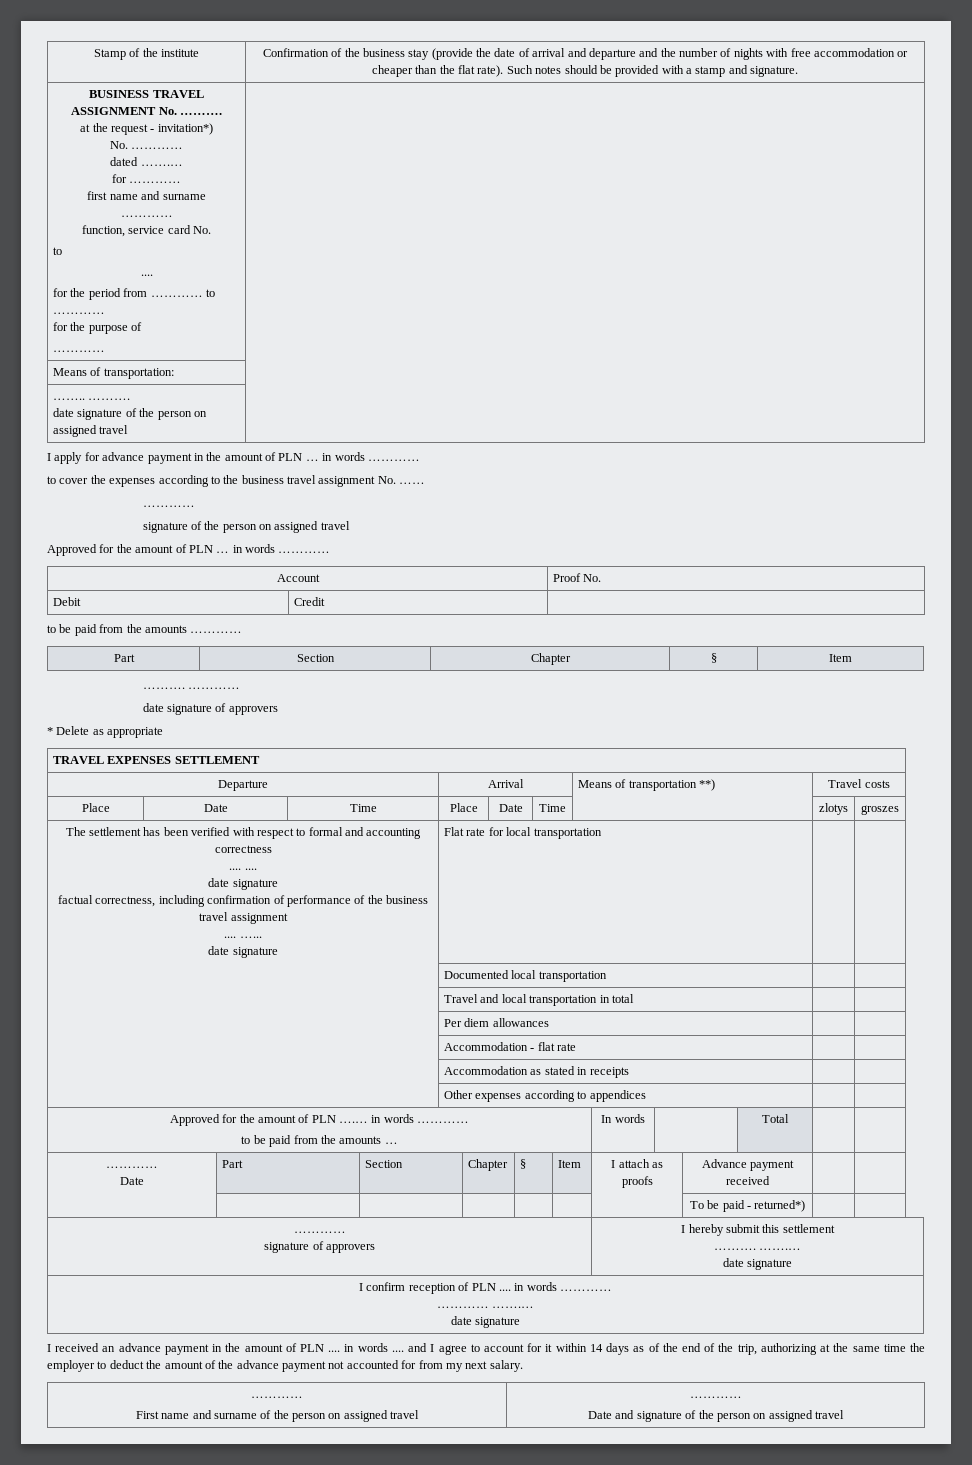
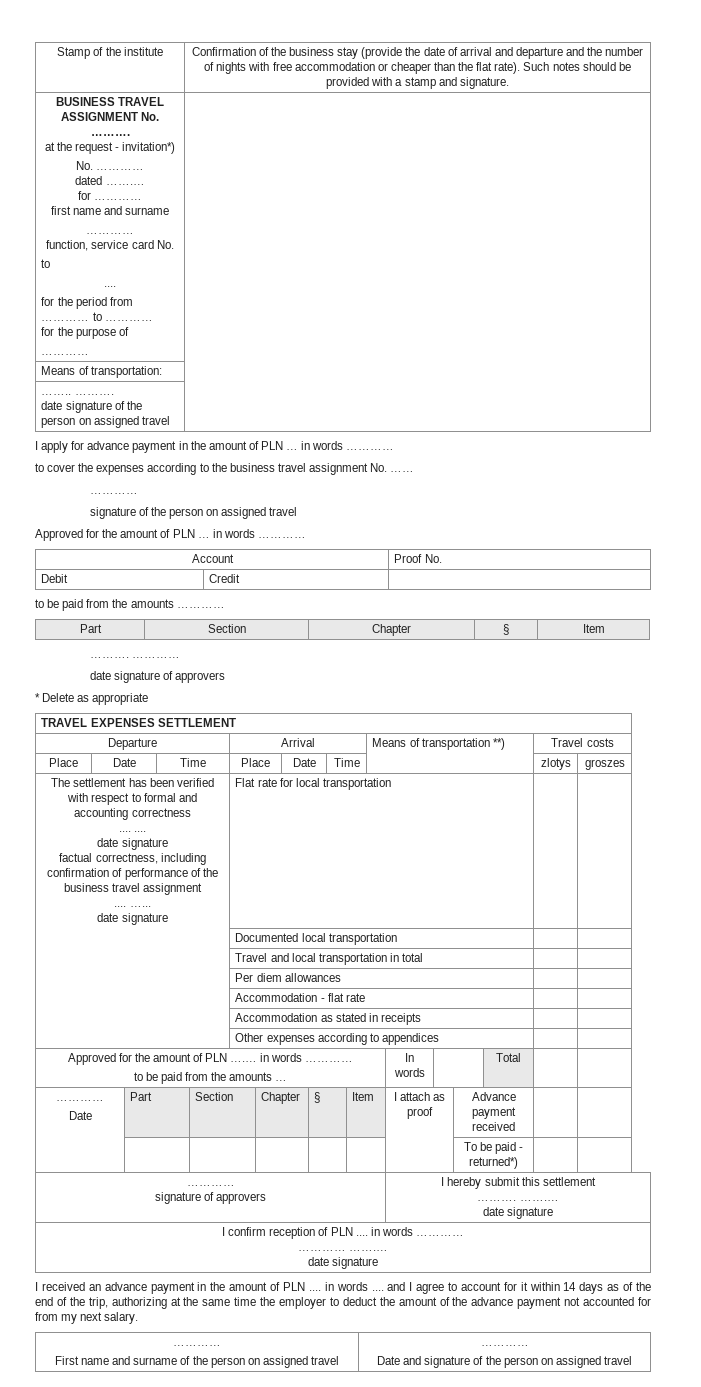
  Approved for the amount of PLN ….… in words …………
  to be paid from the amounts … | In words | | Total | |
  …………
- Date | Part | Section | Chapter | § | Item | I attach as proofs | Advance payment received | |
+ Date | Part | Section | Chapter | § | Item | I attach as proof | Advance payment received | |

